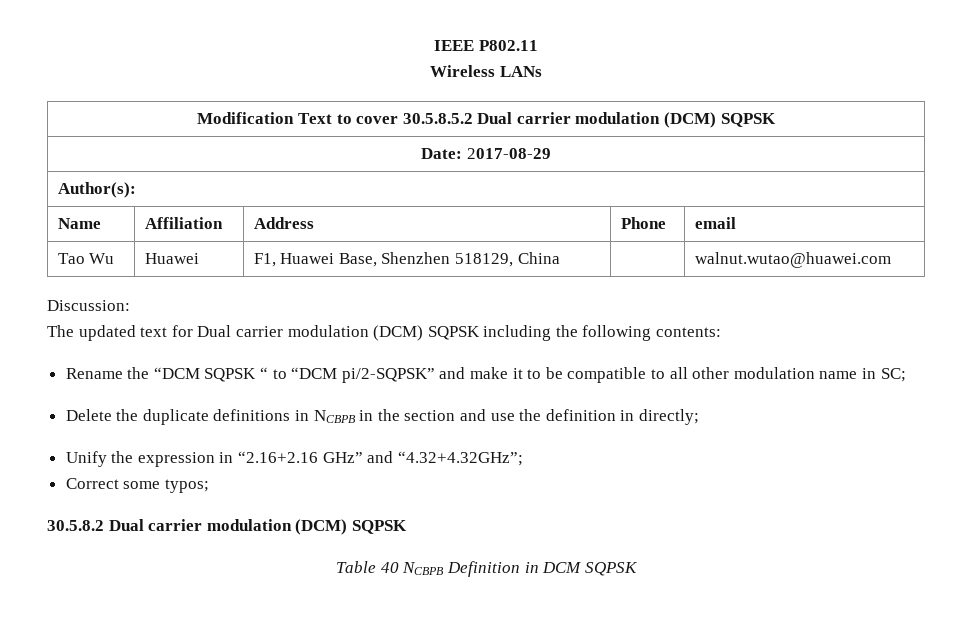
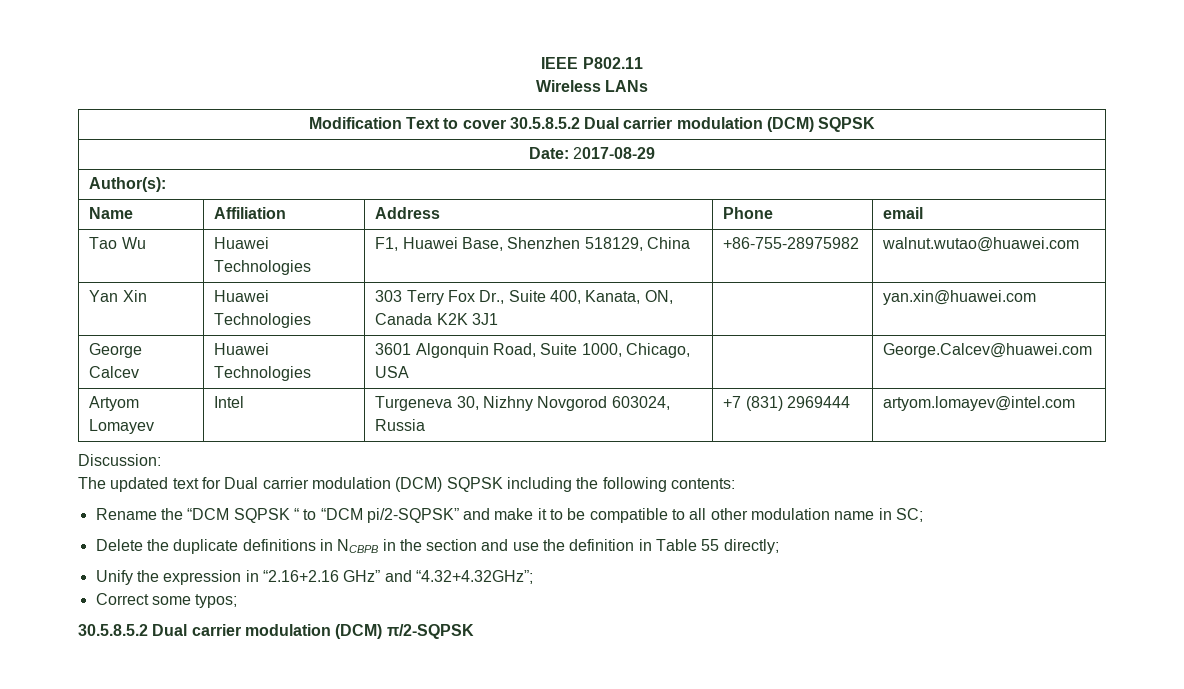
- Tao Wu | Huawei | F1, Huawei Base, Shenzhen 518129, China | | walnut.wutao@huawei.com
+ Tao Wu | Huawei Technologies | F1, Huawei Base, Shenzhen 518129, China | +86-755-28975982 | walnut.wutao@huawei.com
+ Yan Xin | Huawei Technologies | 303 Terry Fox Dr., Suite 400, Kanata, ON, Canada K2K 3J1 | | yan.xin@huawei.com
+ George Calcev | Huawei Technologies | 3601 Algonquin Road, Suite 1000, Chicago, USA | | George.Calcev@huawei.com
+ Artyom Lomayev | Intel | Turgeneva 30, Nizhny Novgorod 603024, Russia | +7 (831) 2969444 | artyom.lomayev@intel.com
- Delete the duplicate definitions in NCBPB in the section and use the definition in directly;
+ Delete the duplicate definitions in NCBPB in the section and use the definition in Table 55 directly;
- 30.5.8.2 Dual carrier modulation (DCM) SQPSK
- Table 40 NCBPB Definition in DCM SQPSK
+ 30.5.8.5.2 Dual carrier modulation (DCM) π/2-SQPSK

